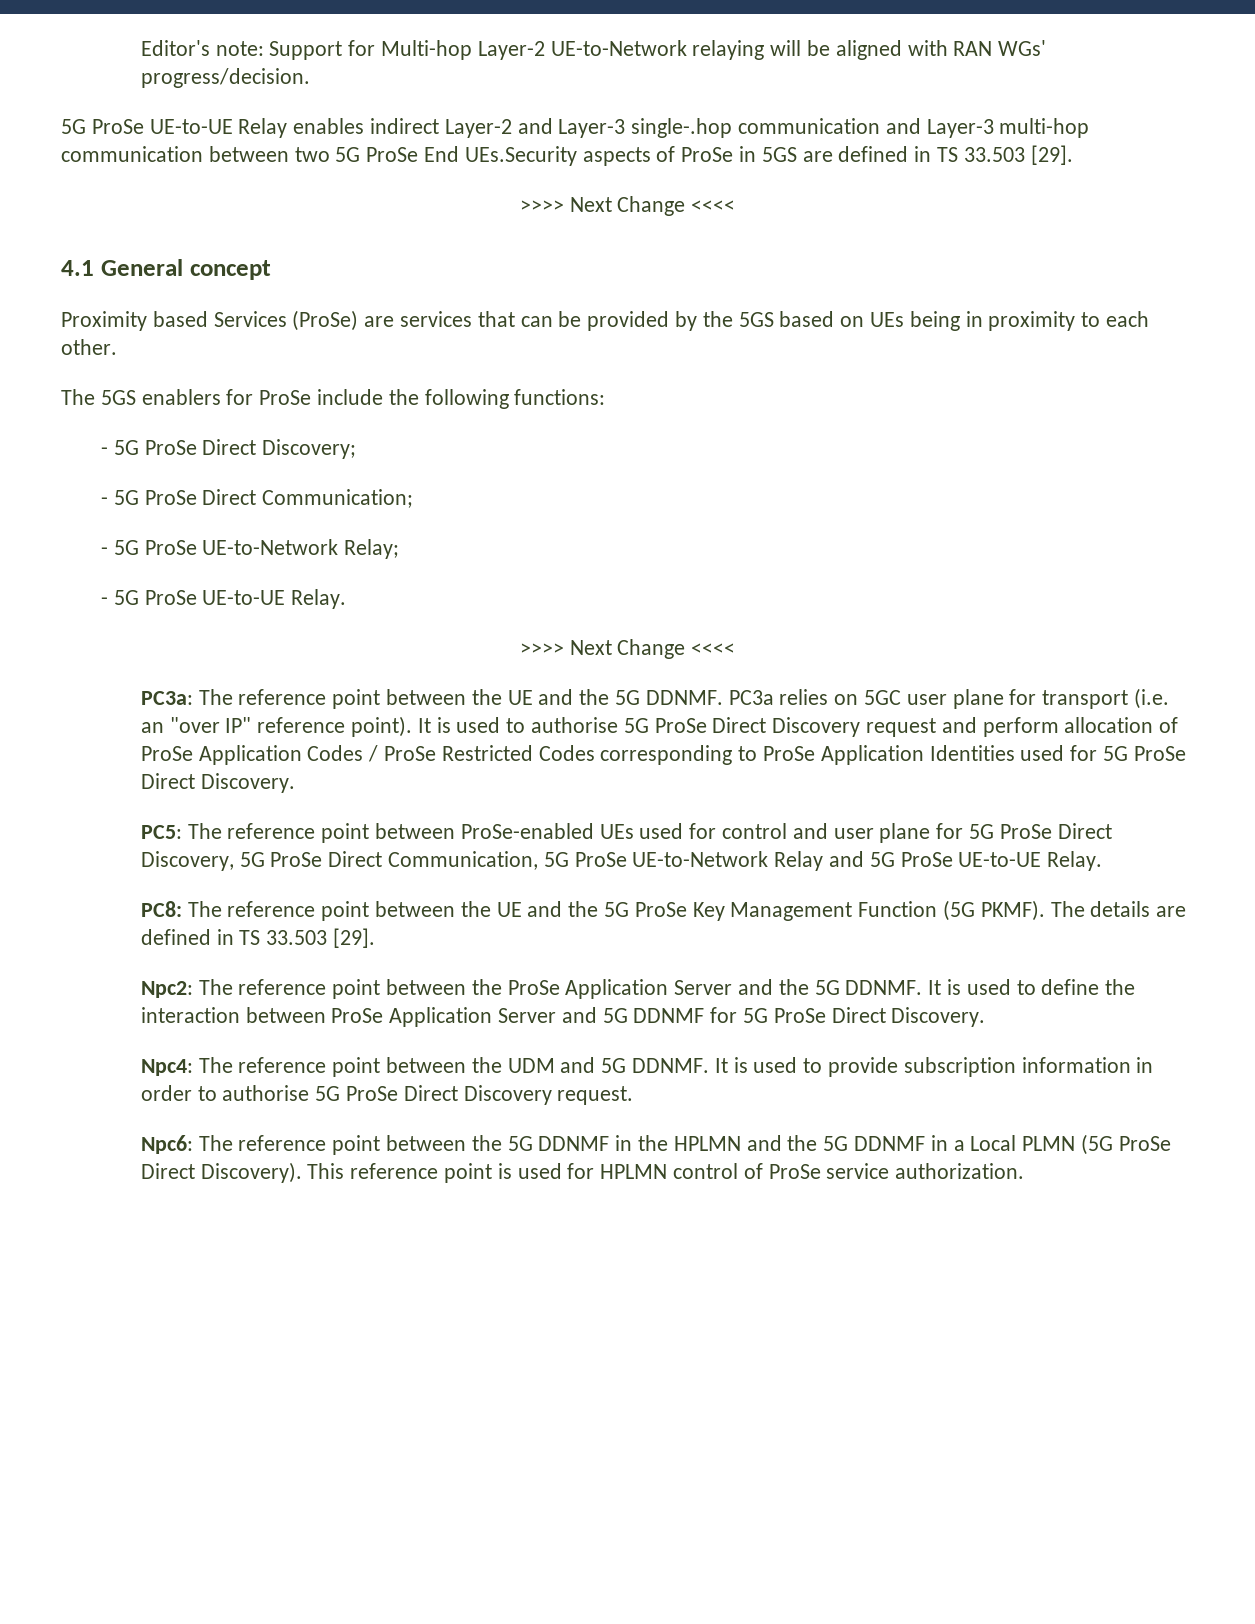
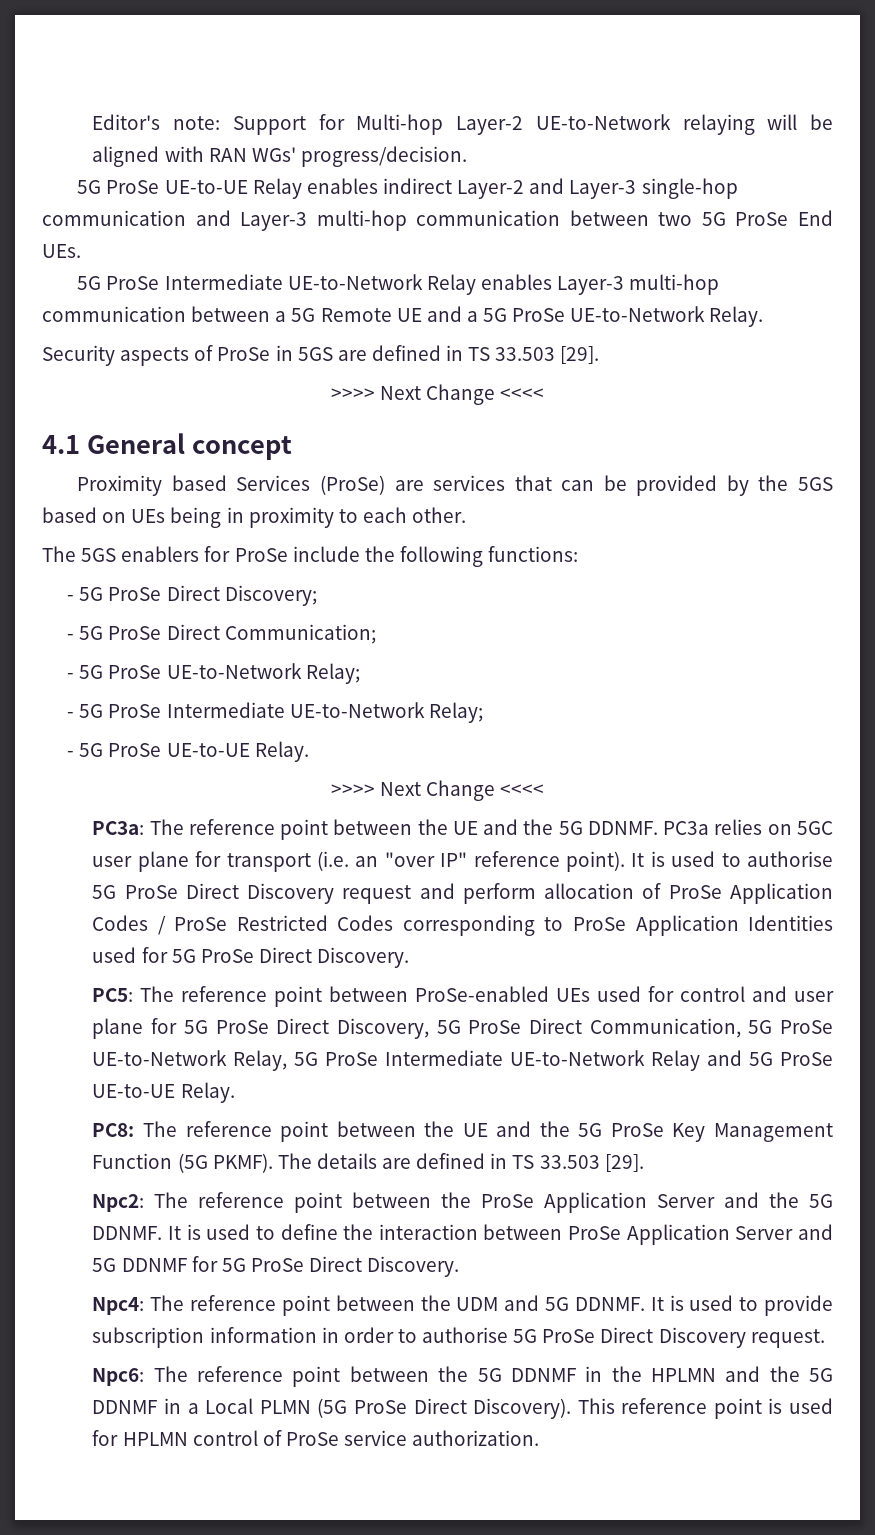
- 5G ProSe UE-to-UE Relay enables indirect Layer-2 and Layer-3 single-.hop communication and Layer-3 multi-hop communication between two 5G ProSe End UEs.Security aspects of ProSe in 5GS are defined in TS 33.503 [29].
+ 5G ProSe UE-to-UE Relay enables indirect Layer-2 and Layer-3 single-hop communication and Layer-3 multi-hop communication between two 5G ProSe End UEs.
+ 5G ProSe Intermediate UE-to-Network Relay enables Layer-3 multi-hop communication between a 5G Remote UE and a 5G ProSe UE-to-Network Relay.
+ Security aspects of ProSe in 5GS are defined in TS 33.503 [29].
+ - 5G ProSe Intermediate UE-to-Network Relay;
- PC5: The reference point between ProSe-enabled UEs used for control and user plane for 5G ProSe Direct Discovery, 5G ProSe Direct Communication, 5G ProSe UE-to-Network Relay and 5G ProSe UE-to-UE Relay.
+ PC5: The reference point between ProSe-enabled UEs used for control and user plane for 5G ProSe Direct Discovery, 5G ProSe Direct Communication, 5G ProSe UE-to-Network Relay, 5G ProSe Intermediate UE-to-Network Relay and 5G ProSe UE-to-UE Relay.

